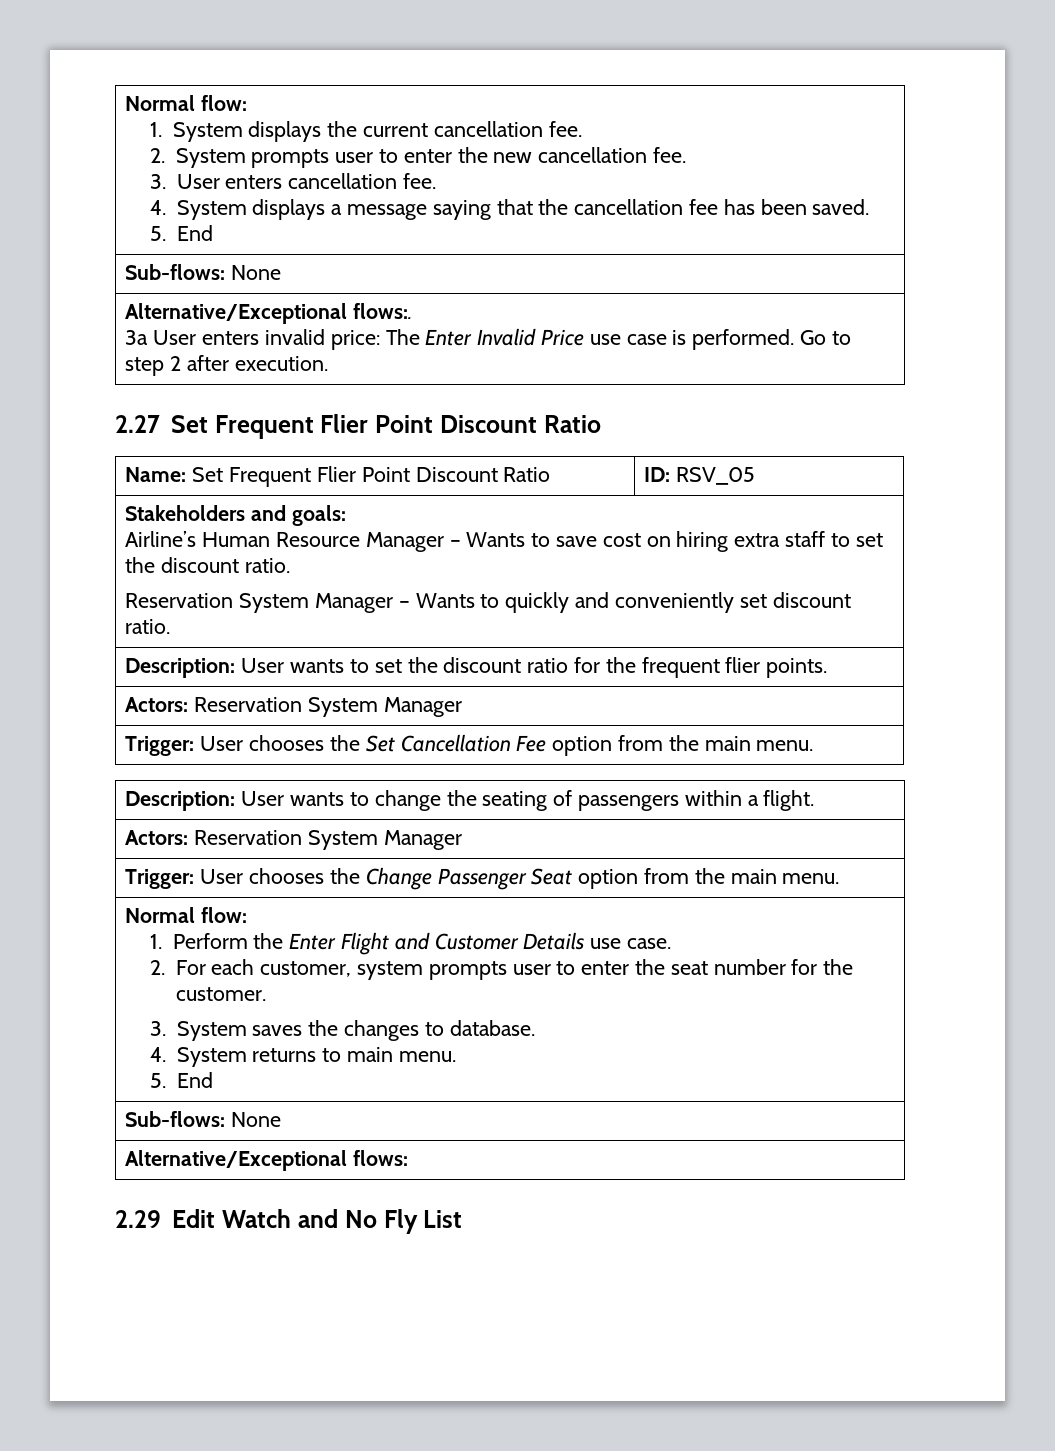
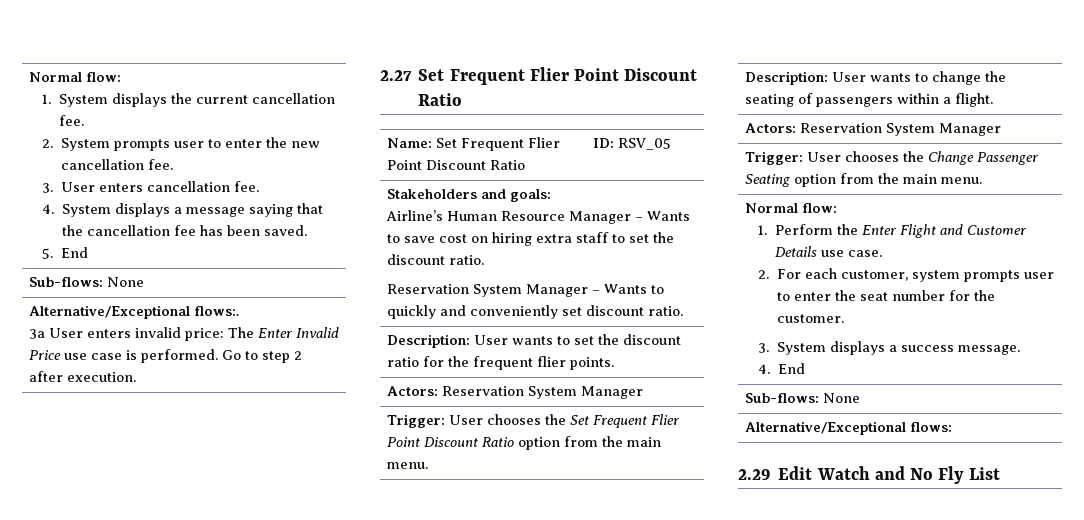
- Trigger: User chooses the Set Cancellation Fee option from the main menu.
+ Trigger: User chooses the Set Frequent Flier Point Discount Ratio option from the main menu.
- Trigger: User chooses the Change Passenger Seat option from the main menu.
+ Trigger: User chooses the Change Passenger Seating option from the main menu.
- 3. System saves the changes to database.
- 4. System returns to main menu.
- 5. End
+ 3. System displays a success message.
+ 4. End

